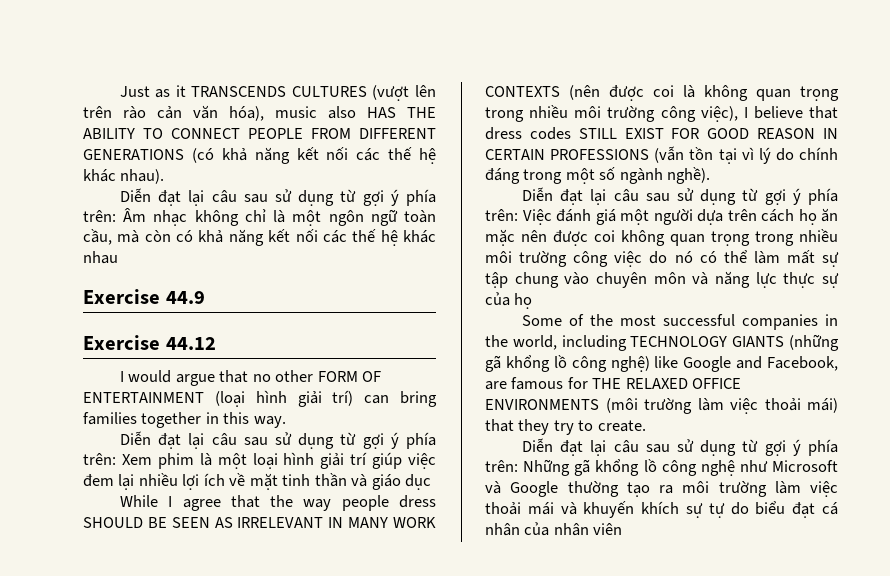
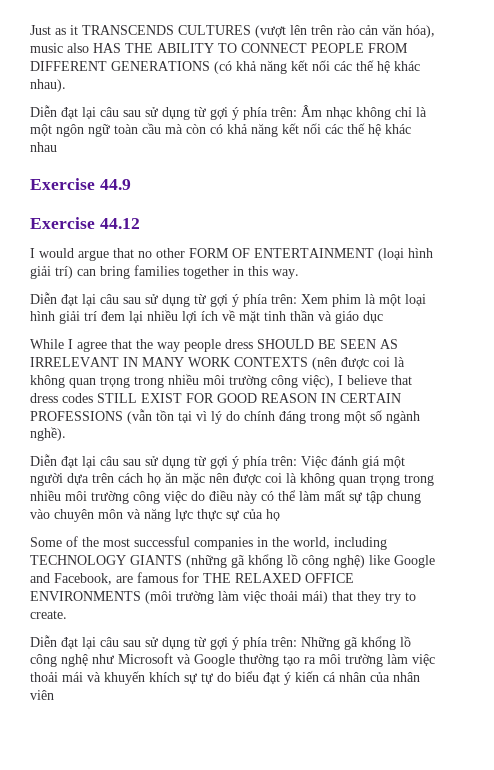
- Diễn đạt lại câu sau sử dụng từ gợi ý phía trên: Âm nhạc không chỉ là một ngôn ngữ toàn cầu, mà còn có khả năng kết nối các thế hệ khác nhau
+ Diễn đạt lại câu sau sử dụng từ gợi ý phía trên: Âm nhạc không chỉ là một ngôn ngữ toàn cầu mà còn có khả năng kết nối các thế hệ khác nhau
- Diễn đạt lại câu sau sử dụng từ gợi ý phía trên: Xem phim là một loại hình giải trí giúp việc đem lại nhiều lợi ích về mặt tinh thần và giáo dục
+ Diễn đạt lại câu sau sử dụng từ gợi ý phía trên: Xem phim là một loại hình giải trí đem lại nhiều lợi ích về mặt tinh thần và giáo dục
- Diễn đạt lại câu sau sử dụng từ gợi ý phía trên: Việc đánh giá một người dựa trên cách họ ăn mặc nên được coi không quan trọng trong nhiều môi trường công việc do nó có thể làm mất sự tập chung vào chuyên môn và năng lực thực sự của họ
+ Diễn đạt lại câu sau sử dụng từ gợi ý phía trên: Việc đánh giá một người dựa trên cách họ ăn mặc nên được coi là không quan trọng trong nhiều môi trường công việc do điều này có thể làm mất sự tập chung vào chuyên môn và năng lực thực sự của họ
- Diễn đạt lại câu sau sử dụng từ gợi ý phía trên: Những gã khổng lồ công nghệ như Microsoft và Google thường tạo ra môi trường làm việc thoải mái và khuyến khích sự tự do biểu đạt cá nhân của nhân viên
+ Diễn đạt lại câu sau sử dụng từ gợi ý phía trên: Những gã khổng lồ công nghệ như Microsoft và Google thường tạo ra môi trường làm việc thoải mái và khuyến khích sự tự do biểu đạt ý kiến cá nhân của nhân viên

